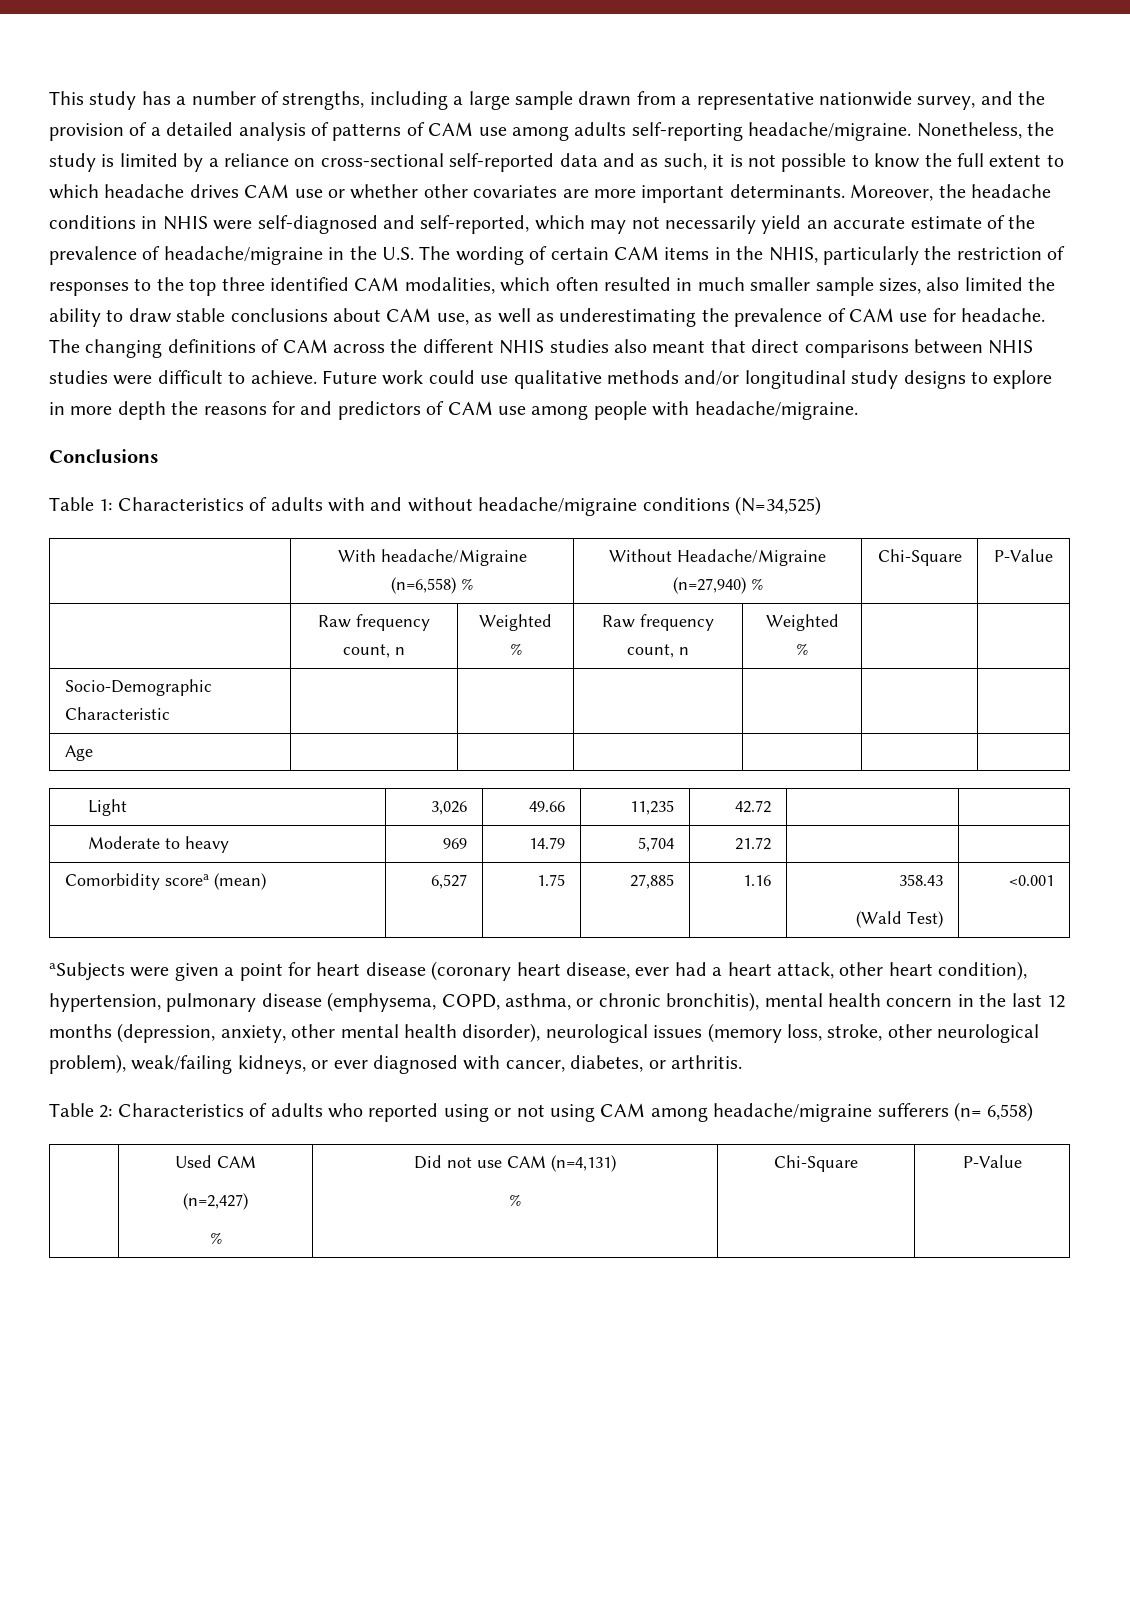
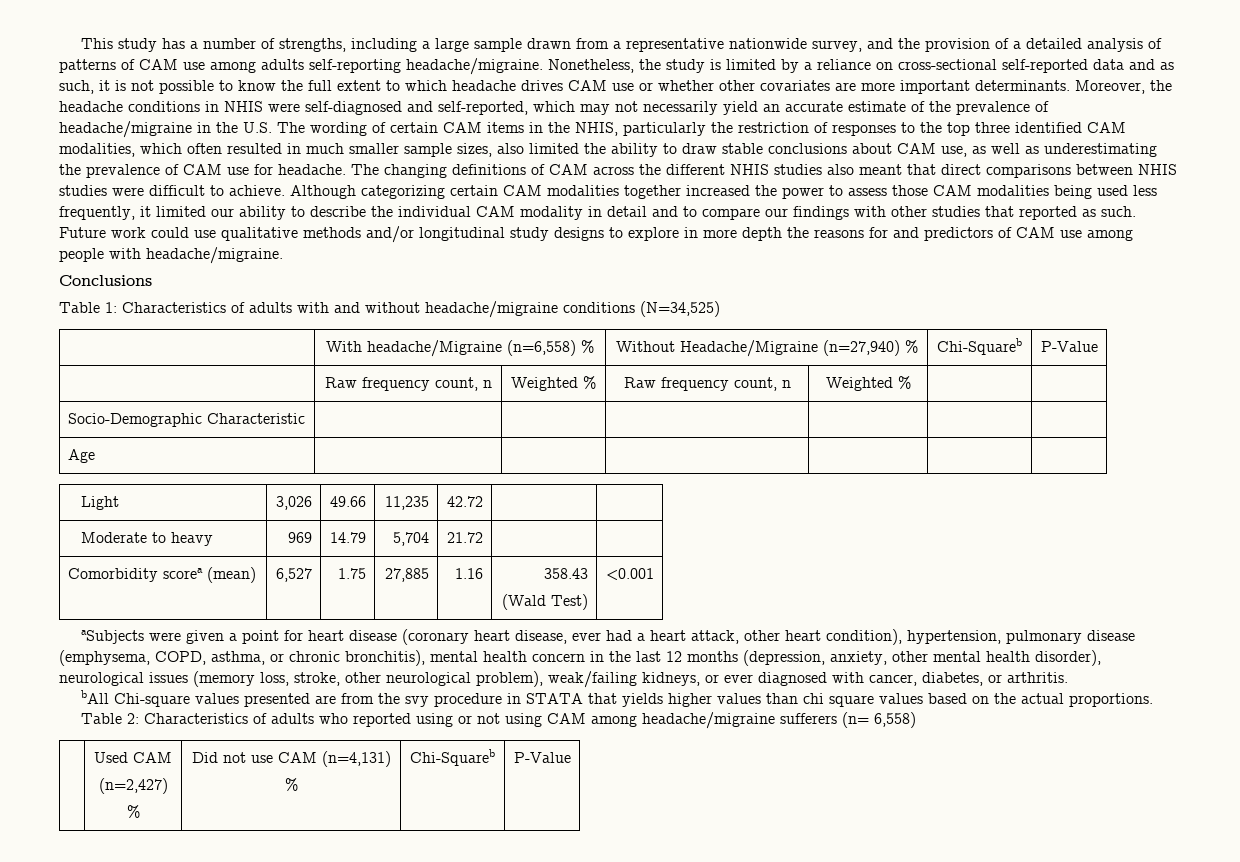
+ Although categorizing certain CAM modalities together increased the power to assess those CAM modalities being used less frequently, it limited our ability to describe the individual CAM modality in detail and to compare our findings with other studies that reported as such.
- | With headache/Migraine (n=6,558) % | Without Headache/Migraine (n=27,940) % | Chi-Square | P-Value
+ | With headache/Migraine (n=6,558) % | Without Headache/Migraine (n=27,940) % | Chi-Squareb | P-Value
+ bAll Chi-square values presented are from the svy procedure in STATA that yields higher values than chi square values based on the actual proportions.
  | Used CAM
  (n=2,427)
  % | Did not use CAM (n=4,131)
- % | Chi-Square | P-Value
+ % | Chi-Squareb | P-Value

